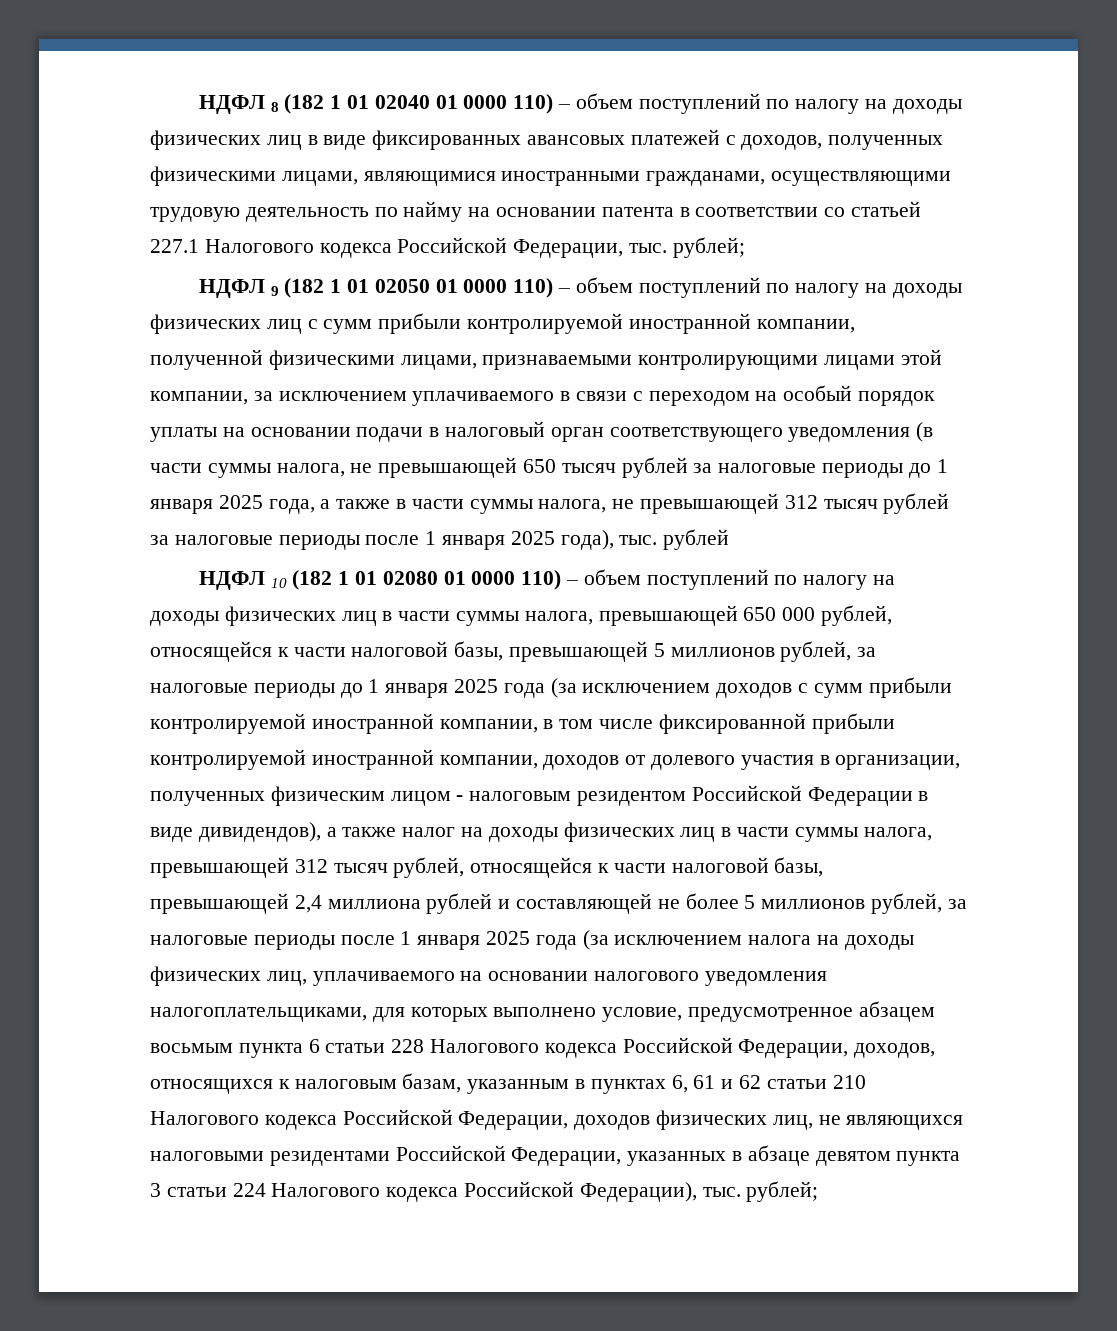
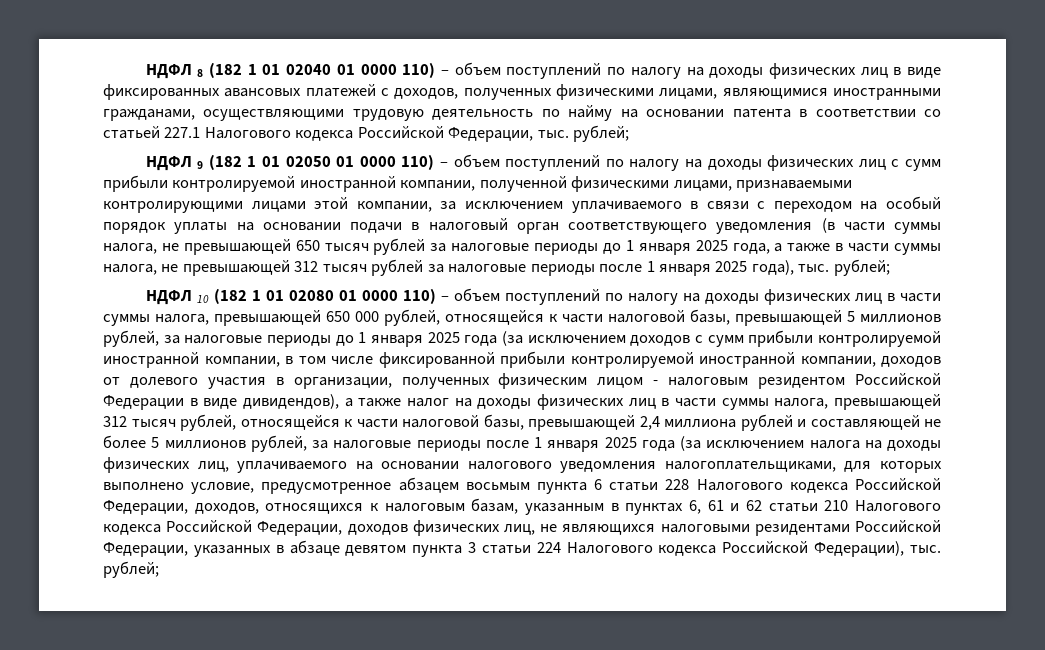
- НДФЛ 9 (182 1 01 02050 01 0000 110) – объем поступлений по налогу на доходы физических лиц с сумм прибыли контролируемой иностранной компании, полученной физическими лицами, признаваемыми контролирующими лицами этой компании, за исключением уплачиваемого в связи с переходом на особый порядок уплаты на основании подачи в налоговый орган соответствующего уведомления (в части суммы налога, не превышающей 650 тысяч рублей за налоговые периоды до 1 января 2025 года, а также в части суммы налога, не превышающей 312 тысяч рублей за налоговые периоды после 1 января 2025 года), тыс. рублей
+ НДФЛ 9 (182 1 01 02050 01 0000 110) – объем поступлений по налогу на доходы физических лиц с сумм прибыли контролируемой иностранной компании, полученной физическими лицами, признаваемыми контролирующими лицами этой компании, за исключением уплачиваемого в связи с переходом на особый порядок уплаты на основании подачи в налоговый орган соответствующего уведомления (в части суммы налога, не превышающей 650 тысяч рублей за налоговые периоды до 1 января 2025 года, а также в части суммы налога, не превышающей 312 тысяч рублей за налоговые периоды после 1 января 2025 года), тыс. рублей;

